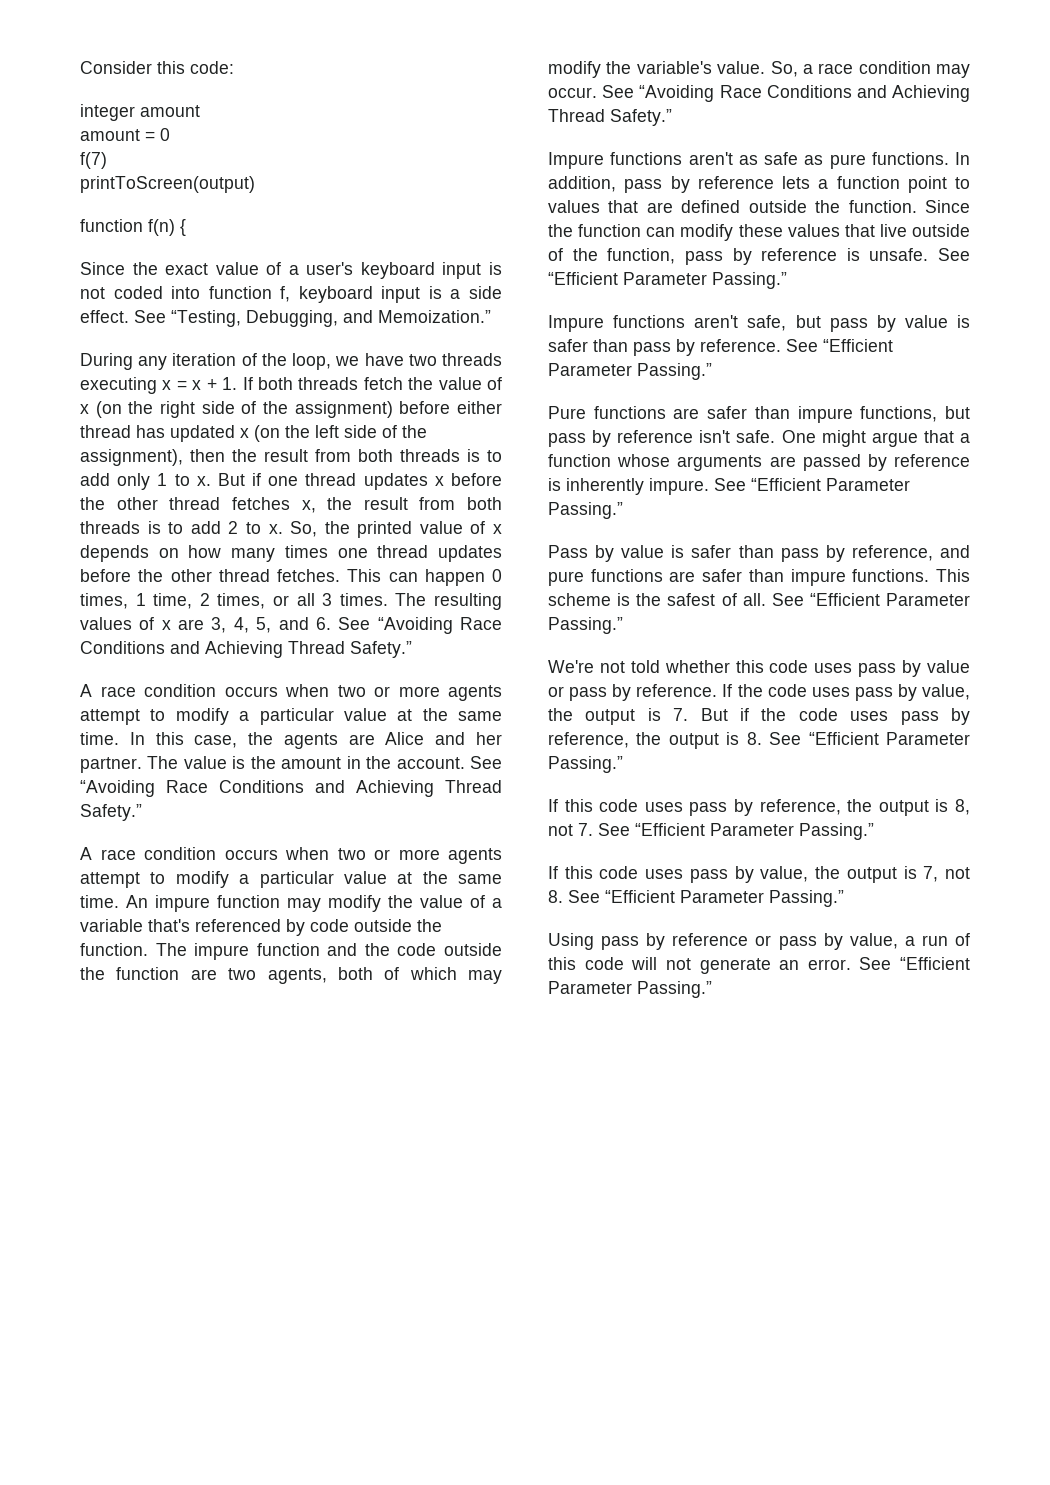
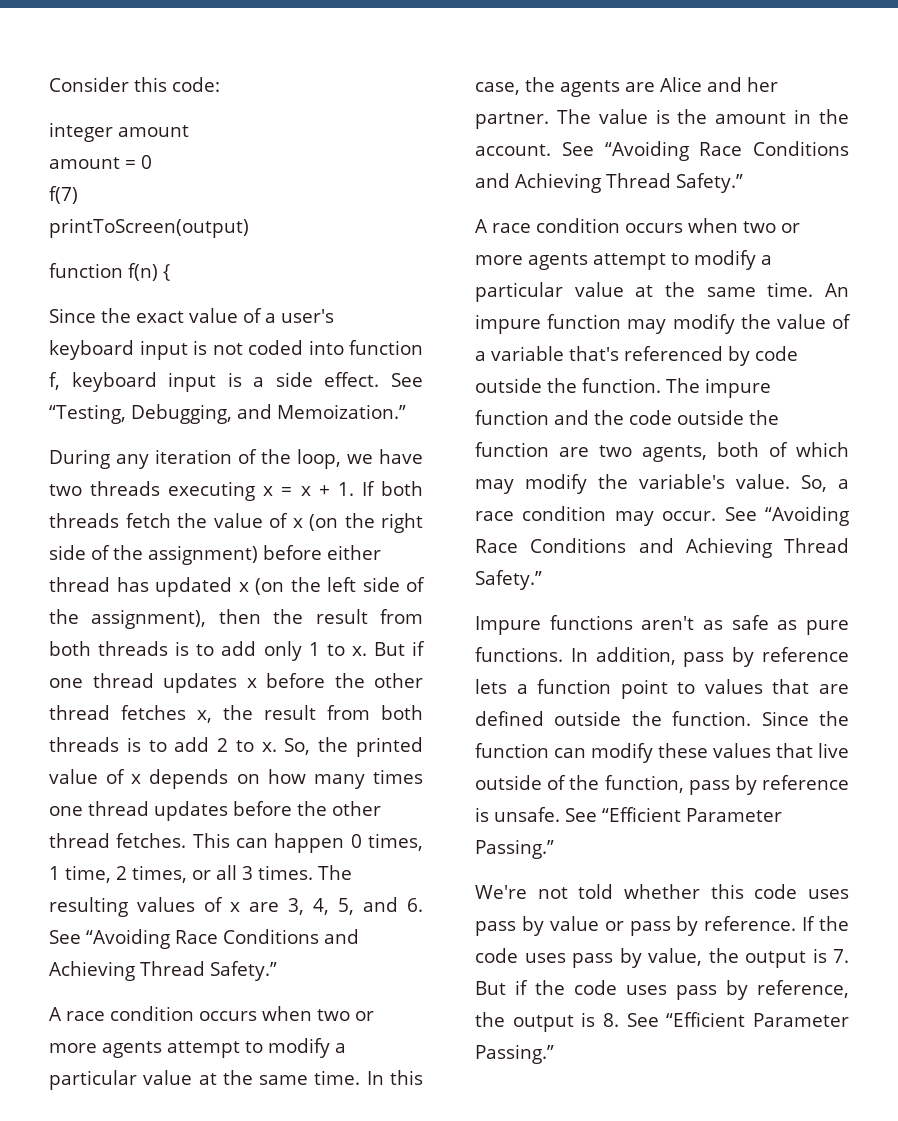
- Impure functions aren't safe, but pass by value is safer than pass by reference. See “Efficient Parameter Passing.”
- Pure functions are safer than impure functions, but pass by reference isn't safe. One might argue that a function whose arguments are passed by reference is inherently impure. See “Efficient Parameter Passing.”
- Pass by value is safer than pass by reference, and pure functions are safer than impure functions. This scheme is the safest of all. See “Efficient Parameter Passing.”
- If this code uses pass by reference, the output is 8, not 7. See “Efficient Parameter Passing.”
- If this code uses pass by value, the output is 7, not 8. See “Efficient Parameter Passing.”
- Using pass by reference or pass by value, a run of this code will not generate an error. See “Efficient Parameter Passing.”

